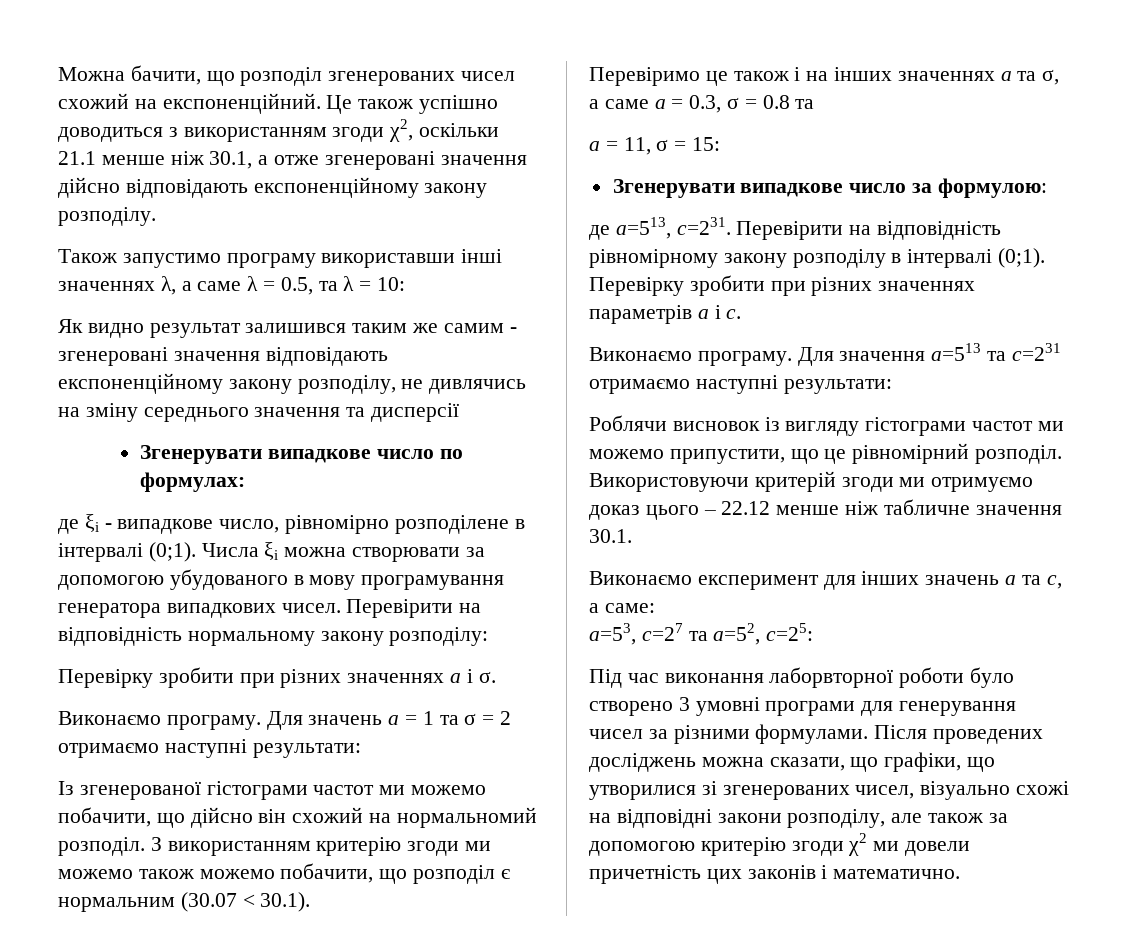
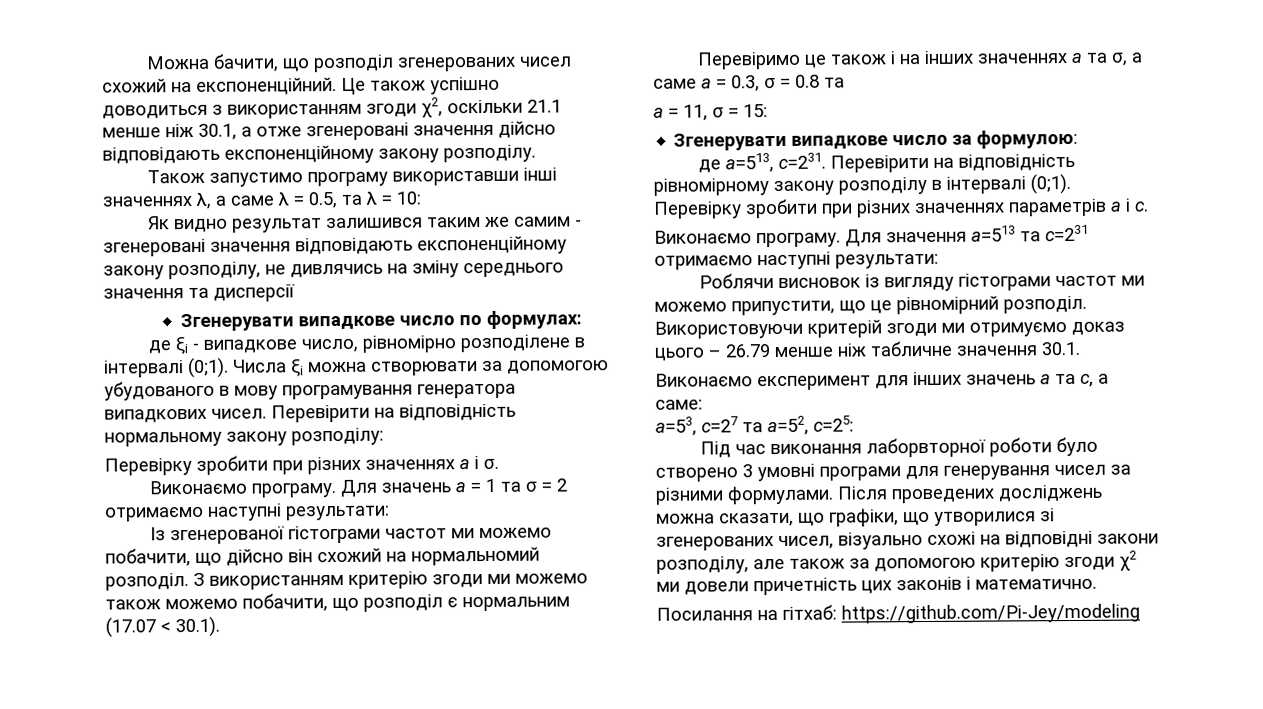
- З використанням критерію згоди ми можемо також можемо побачити, що розподіл є нормальним (30.07 < 30.1).
+ З використанням критерію згоди ми можемо також можемо побачити, що розподіл є нормальним (17.07 < 30.1).
- Використовуючи критерій згоди ми отримуємо доказ цього – 22.12 менше ніж табличне значення 30.1.
+ Використовуючи критерій згоди ми отримуємо доказ цього – 26.79 менше ніж табличне значення 30.1.
+ Посилання на гітхаб: https://github.com/Pi-Jey/modeling

